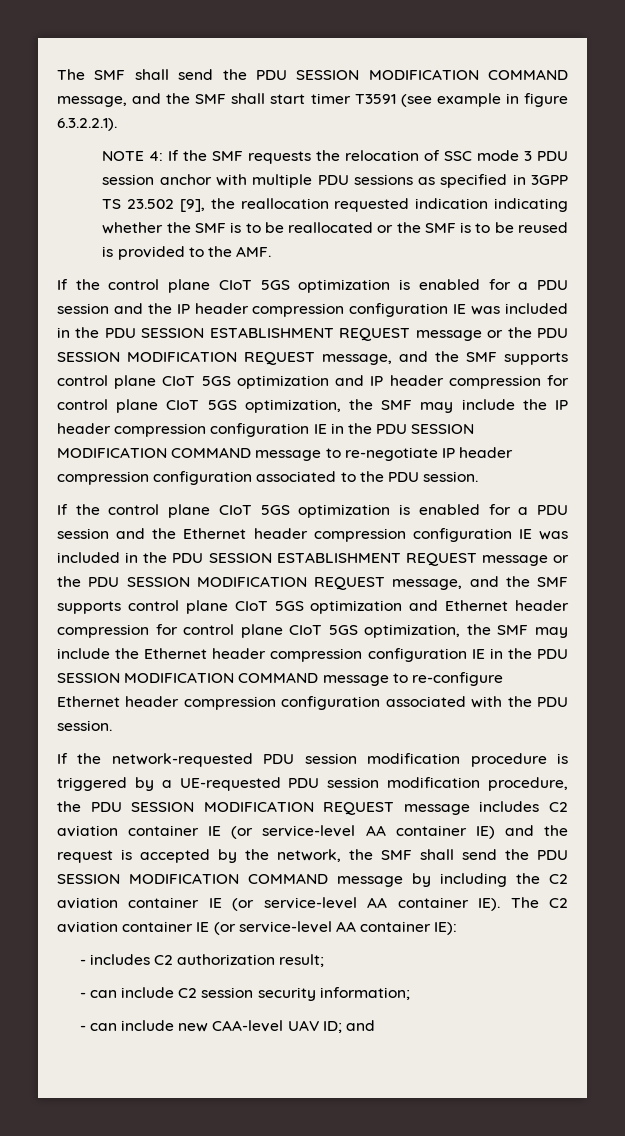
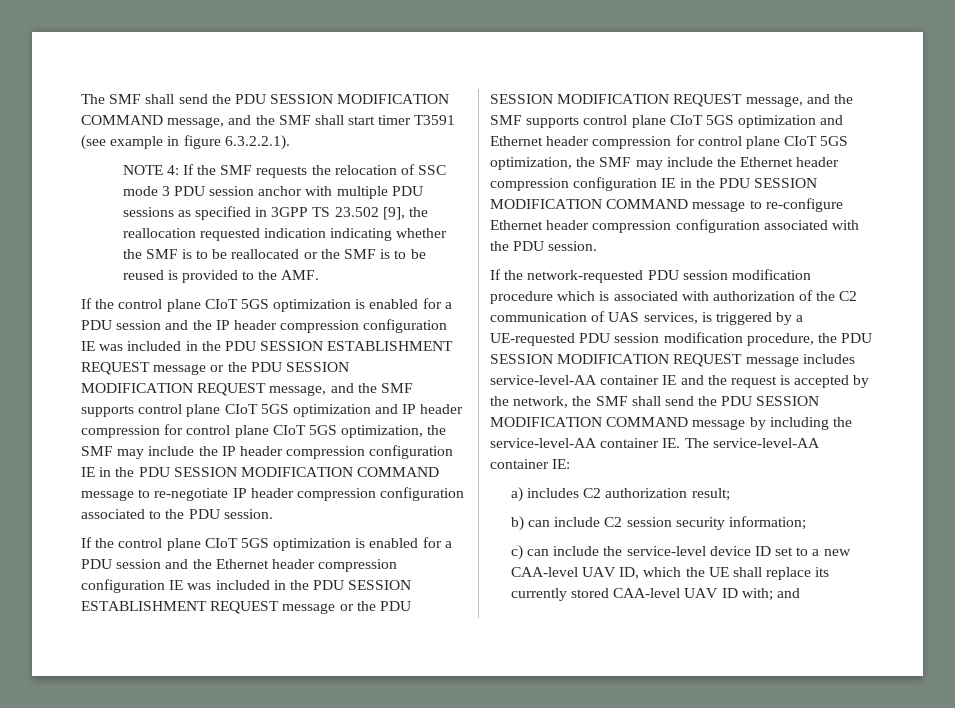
- If the network-requested PDU session modification procedure is triggered by a UE-requested PDU session modification procedure, the PDU SESSION MODIFICATION REQUEST message includes C2 aviation container IE (or service-level AA container IE) and the request is accepted by the network, the SMF shall send the PDU SESSION MODIFICATION COMMAND message by including the C2 aviation container IE (or service-level AA container IE). The C2 aviation container IE (or service-level AA container IE):
- - includes C2 authorization result;
+ If the network-requested PDU session modification procedure which is associated with authorization of the C2 communication of UAS services, is triggered by a UE-requested PDU session modification procedure, the PDU SESSION MODIFICATION REQUEST message includes service-level-AA container IE and the request is accepted by the network, the SMF shall send the PDU SESSION MODIFICATION COMMAND message by including the service-level-AA container IE. The service-level-AA container IE:
+ a) includes C2 authorization result;
- - can include C2 session security information;
+ b) can include C2 session security information;
- - can include new CAA-level UAV ID; and
+ c) can include the service-level device ID set to a new CAA-level UAV ID, which the UE shall replace its currently stored CAA-level UAV ID with; and

